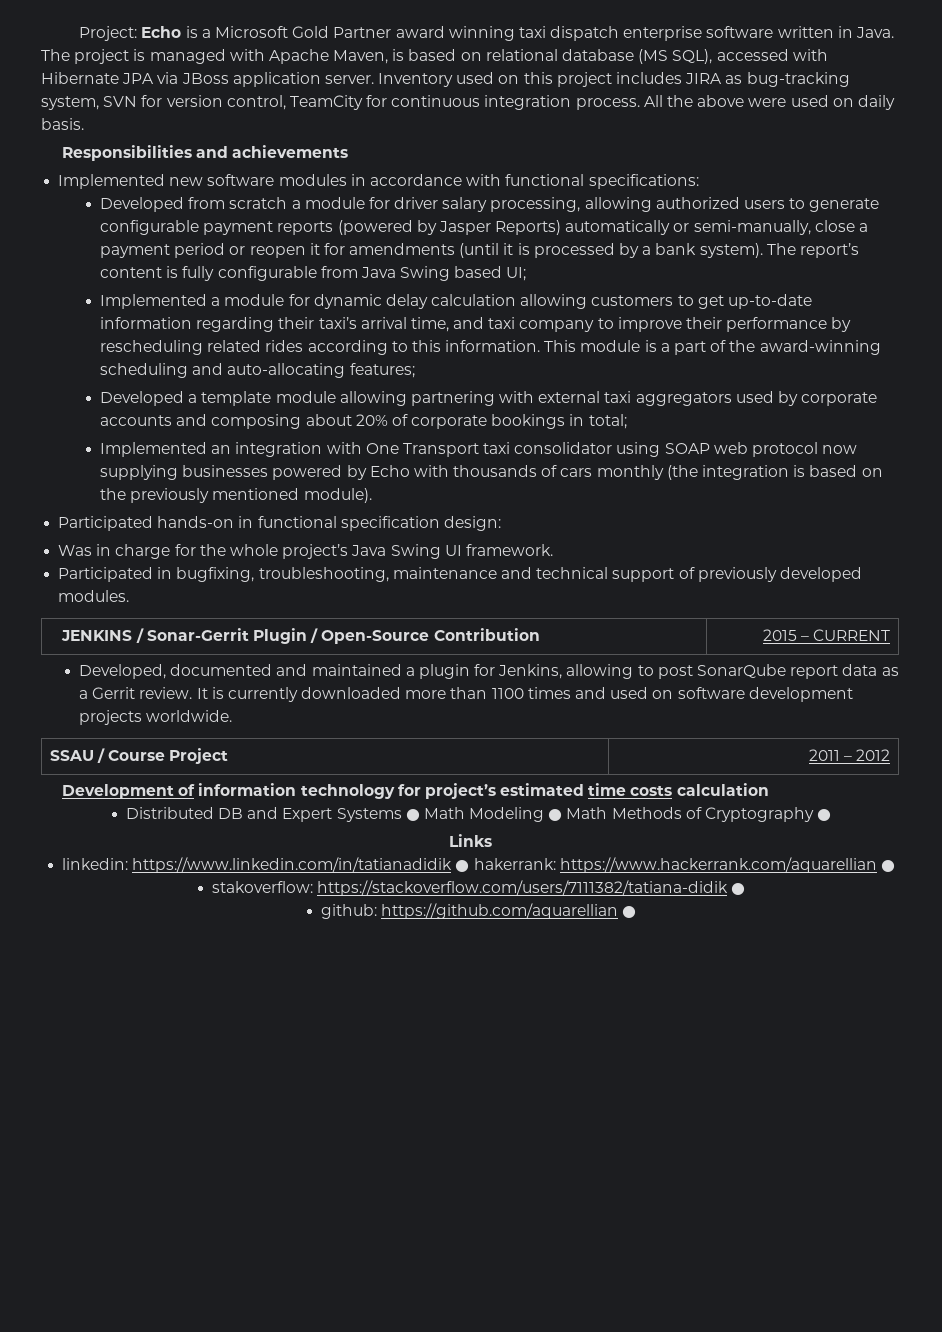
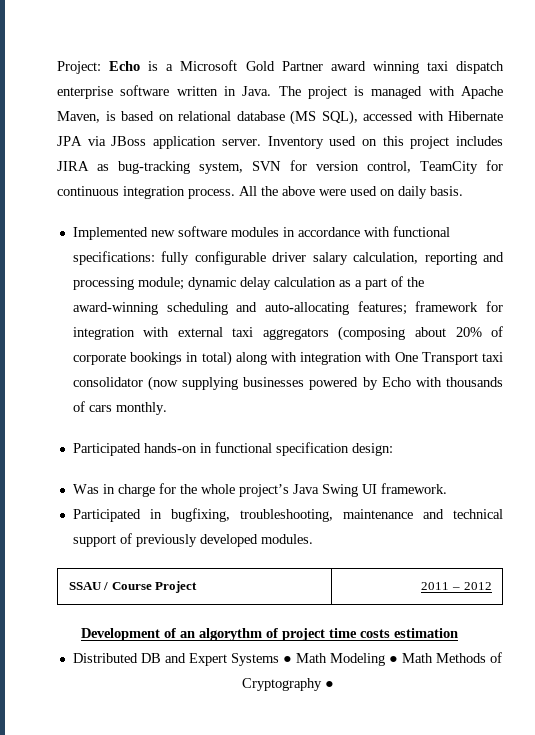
- Responsibilities and achievements
- Implemented new software modules in accordance with functional specifications:
- Developed from scratch a module for driver salary processing, allowing authorized users to generate configurable payment reports (powered by Jasper Reports) automatically or semi-manually, close a payment period or reopen it for amendments (until it is processed by a bank system). The report’s content is fully configurable from Java Swing based UI;
- Implemented a module for dynamic delay calculation allowing customers to get up-to-date information regarding their taxi’s arrival time, and taxi company to improve their performance by rescheduling related rides according to this information. This module is a part of the award-winning scheduling and auto-allocating features;
- Developed a template module allowing partnering with external taxi aggregators used by corporate accounts and composing about 20% of corporate bookings in total;
- Implemented an integration with One Transport taxi consolidator using SOAP web protocol now supplying businesses powered by Echo with thousands of cars monthly (the integration is based on the previously mentioned module).
+ Implemented new software modules in accordance with functional specifications: fully configurable driver salary calculation, reporting and processing module; dynamic delay calculation as a part of the award-winning scheduling and auto-allocating features; framework for integration with external taxi aggregators (composing about 20% of corporate bookings in total) along with integration with One Transport taxi consolidator (now supplying businesses powered by Echo with thousands of cars monthly.
- JENKINS / Sonar-Gerrit Plugin / Open-Source Contribution | 2015 – CURRENT
- Developed, documented and maintained a plugin for Jenkins, allowing to post SonarQube report data as a Gerrit review. It is currently downloaded more than 1100 times and used on software development projects worldwide.
- Development of information technology for project’s estimated time costs calculation
+ Development of an algorythm of project time costs estimation
- Links
- linkedin: https://www.linkedin.com/in/tatianadidik ● hakerrank: https://www.hackerrank.com/aquarellian ●
- stakoverflow: https://stackoverflow.com/users/7111382/tatiana-didik ●
- github: https://github.com/aquarellian ●

